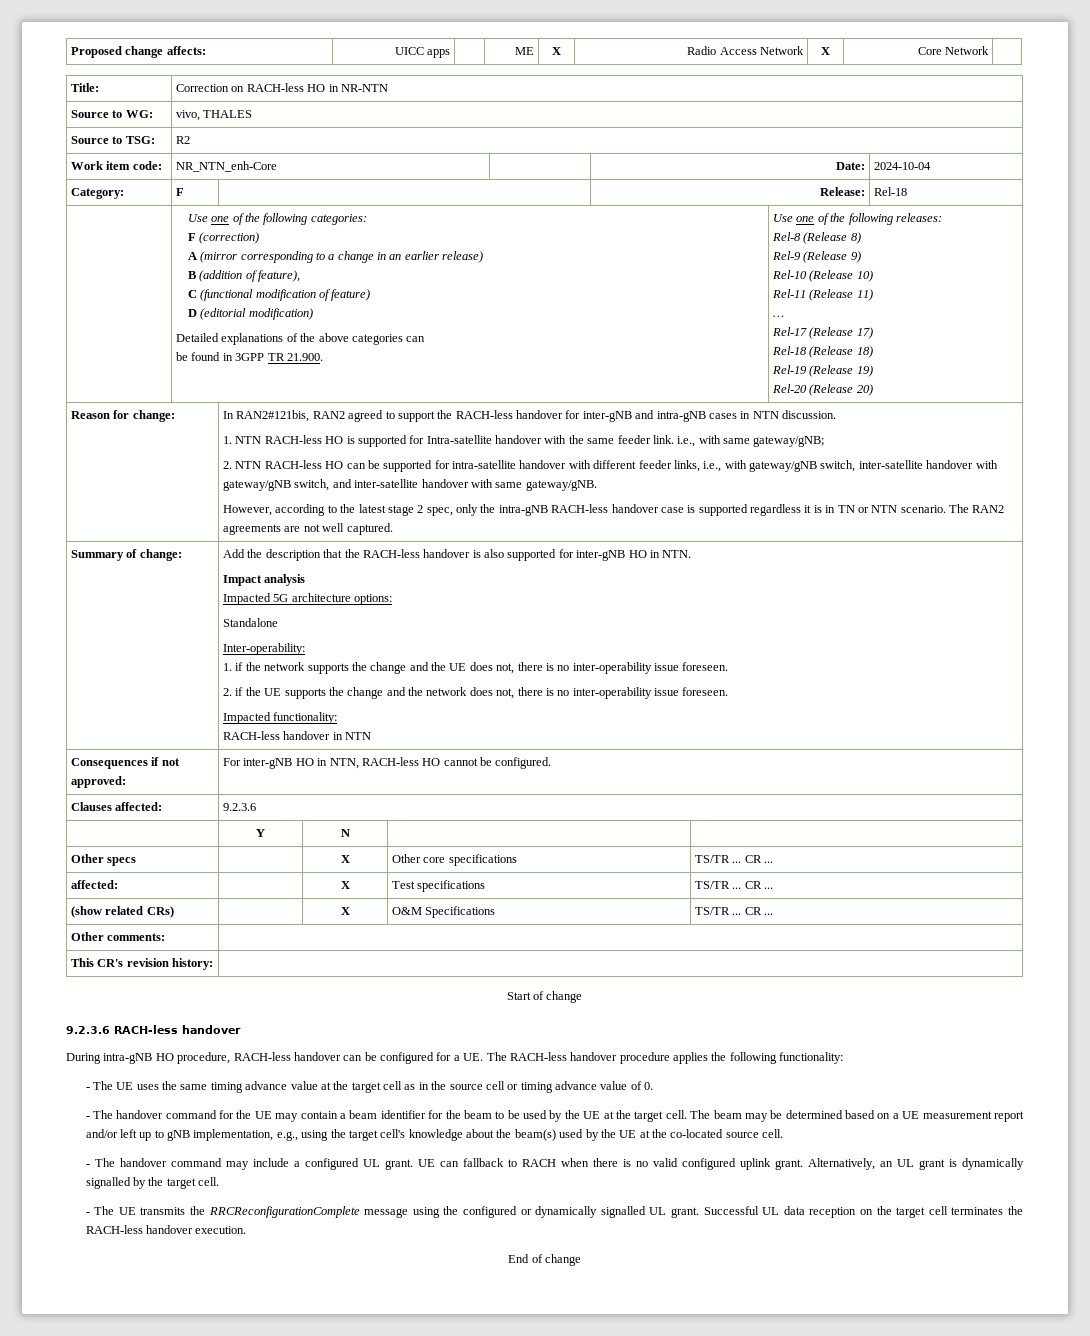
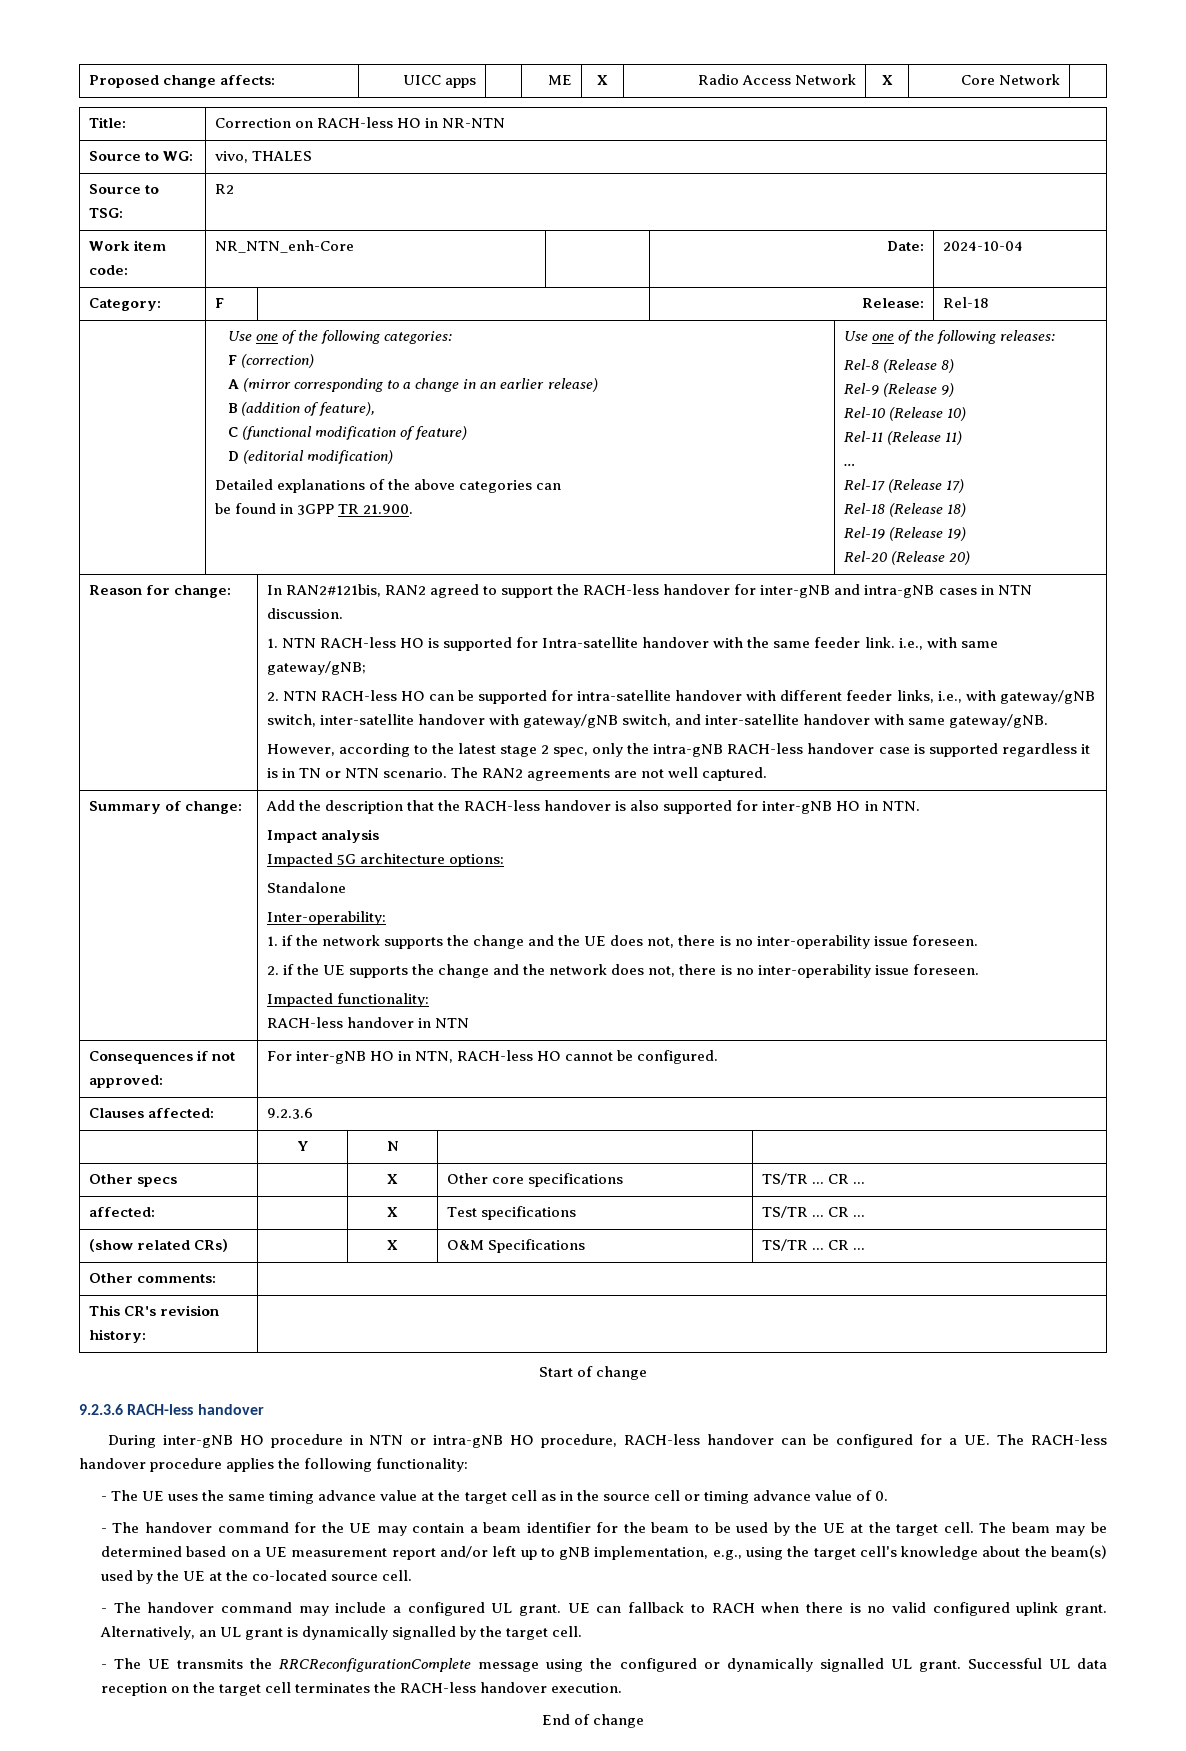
- During intra-gNB HO procedure, RACH-less handover can be configured for a UE. The RACH-less handover procedure applies the following functionality:
+ During inter-gNB HO procedure in NTN or intra-gNB HO procedure, RACH-less handover can be configured for a UE. The RACH-less handover procedure applies the following functionality:

